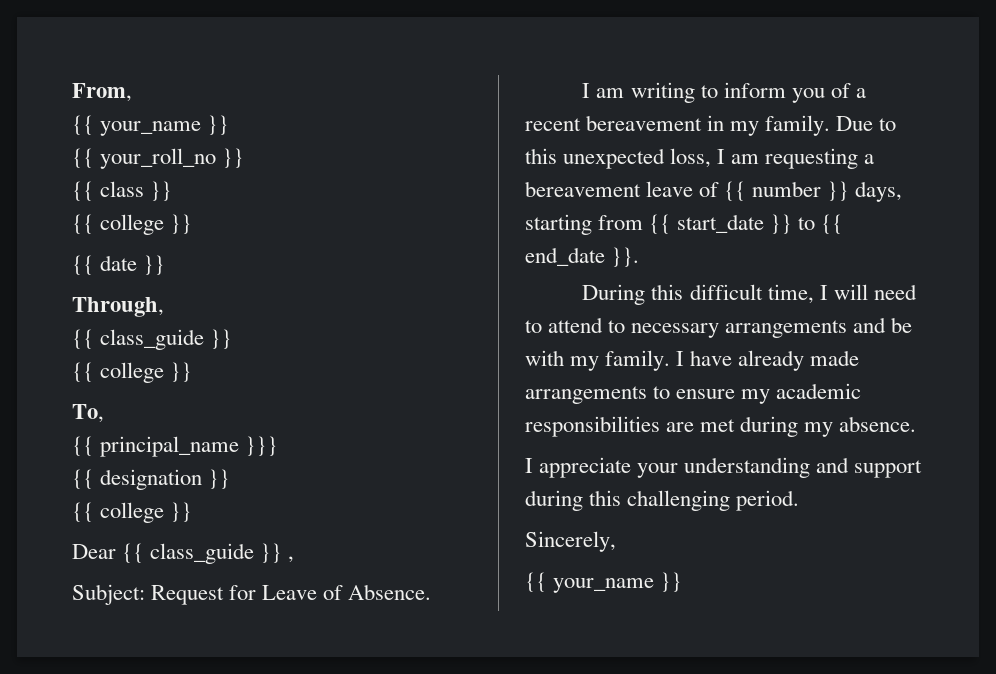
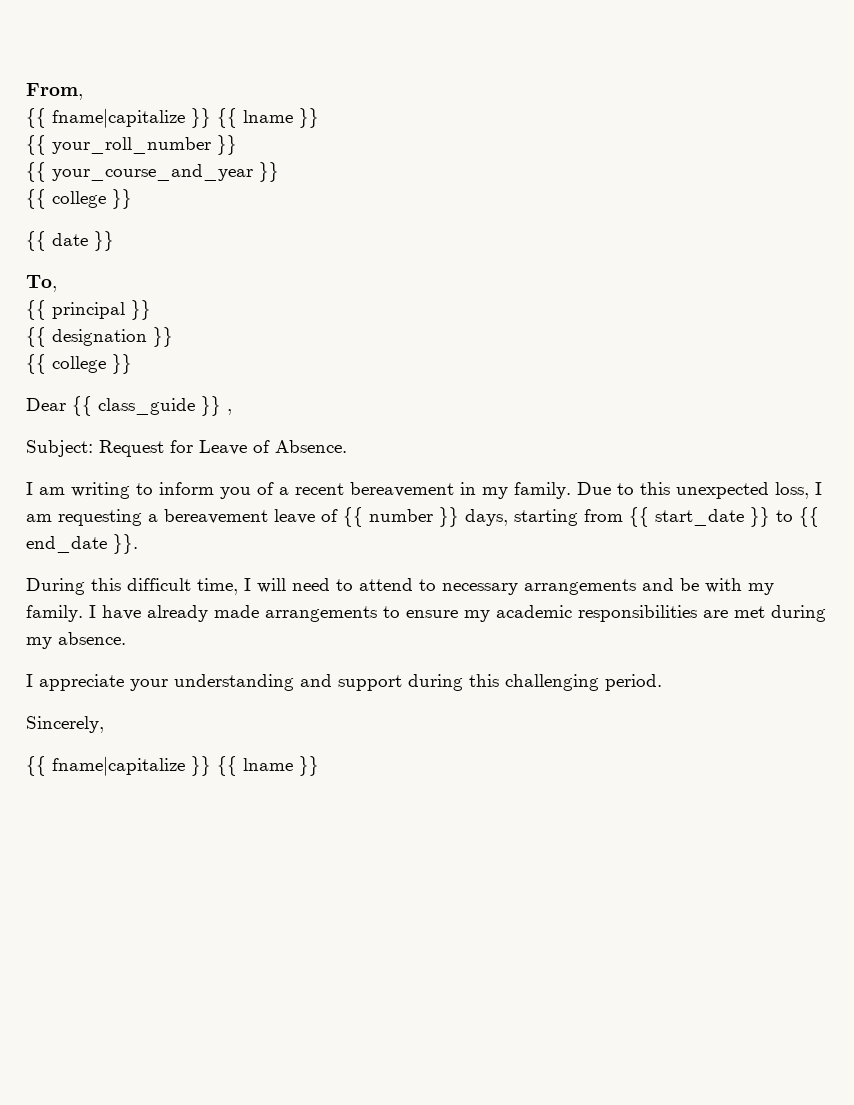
  From,
- {{ your_name }}
- {{ your_roll_no }}
- {{ class }}
+ {{ fname|capitalize }} {{ lname }}
+ {{ your_roll_number }}
+ {{ your_course_and_year }}
- Through,
- {{ class_guide }}
- {{ college }}
- {{ principal_name }}}
+ {{ principal }}
  Sincerely,
- {{ your_name }}
+ {{ fname|capitalize }} {{ lname }}

